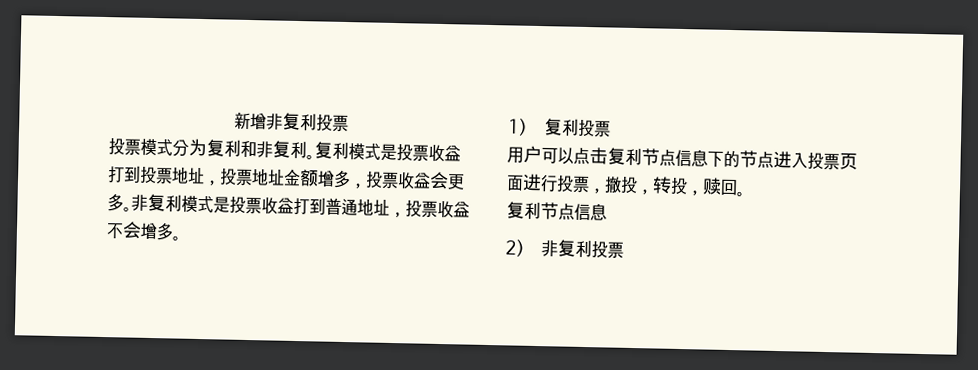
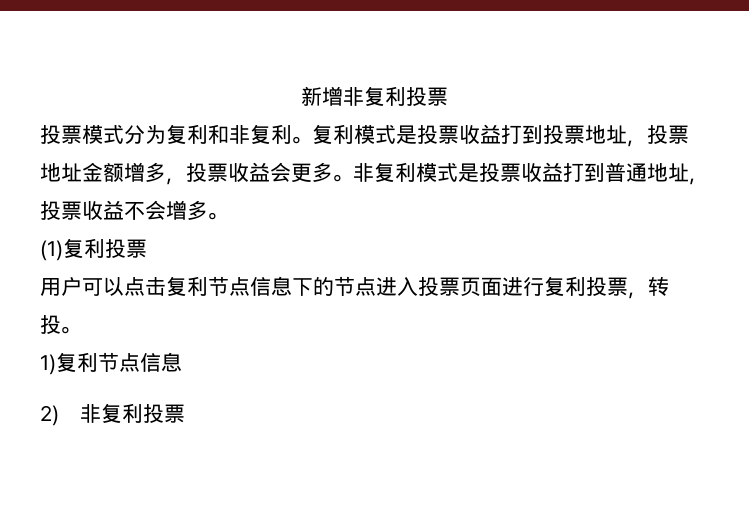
- 1)复利投票
+ (1)复利投票
- 用户可以点击复利节点信息下的节点进入投票页面进行投票，撤投，转投，赎回。
- 复利节点信息
+ 用户可以点击复利节点信息下的节点进入投票页面进行复利投票，转投。
+ 1)复利节点信息

